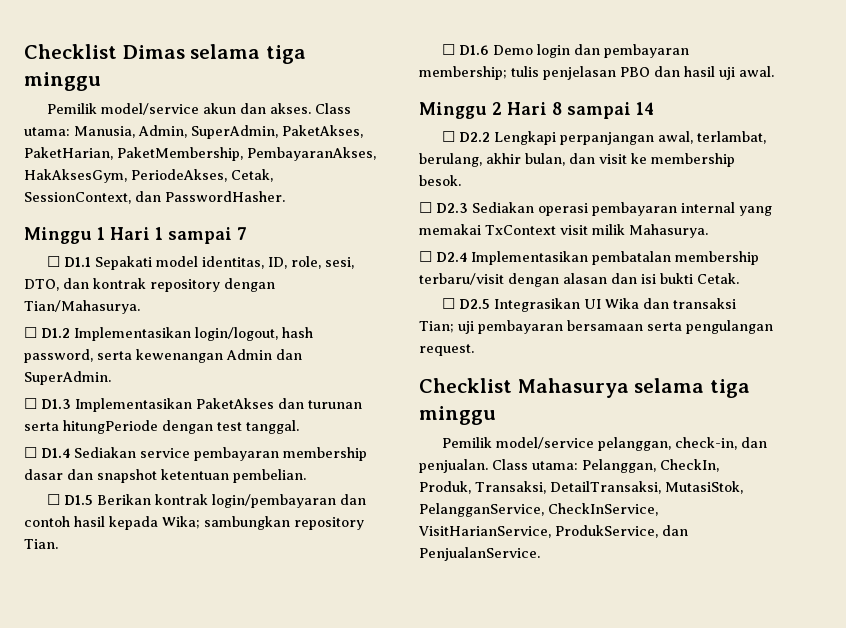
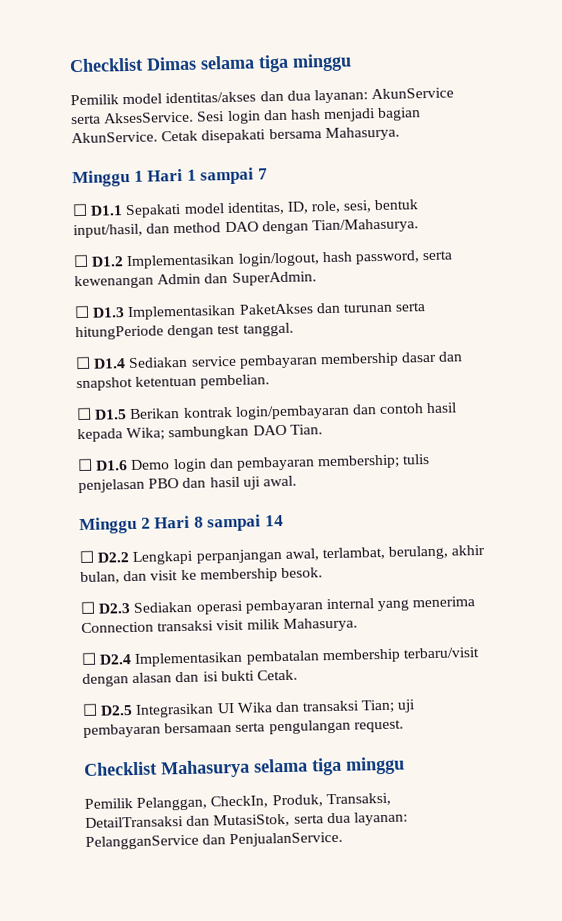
- Pemilik model/service akun dan akses. Class utama: Manusia, Admin, SuperAdmin, PaketAkses, PaketHarian, PaketMembership, PembayaranAkses, HakAksesGym, PeriodeAkses, Cetak, SessionContext, dan PasswordHasher.
+ Pemilik model identitas/akses dan dua layanan: AkunService serta AksesService. Sesi login dan hash menjadi bagian AkunService. Cetak disepakati bersama Mahasurya.
- ☐ D1.1 Sepakati model identitas, ID, role, sesi, DTO, dan kontrak repository dengan Tian/Mahasurya.
+ ☐ D1.1 Sepakati model identitas, ID, role, sesi, bentuk input/hasil, dan method DAO dengan Tian/Mahasurya.
- ☐ D1.5 Berikan kontrak login/pembayaran dan contoh hasil kepada Wika; sambungkan repository Tian.
+ ☐ D1.5 Berikan kontrak login/pembayaran dan contoh hasil kepada Wika; sambungkan DAO Tian.
- ☐ D2.3 Sediakan operasi pembayaran internal yang memakai TxContext visit milik Mahasurya.
+ ☐ D2.3 Sediakan operasi pembayaran internal yang menerima Connection transaksi visit milik Mahasurya.
- Pemilik model/service pelanggan, check-in, dan penjualan. Class utama: Pelanggan, CheckIn, Produk, Transaksi, DetailTransaksi, MutasiStok, PelangganService, CheckInService, VisitHarianService, ProdukService, dan PenjualanService.
+ Pemilik Pelanggan, CheckIn, Produk, Transaksi, DetailTransaksi dan MutasiStok, serta dua layanan: PelangganService dan PenjualanService.

